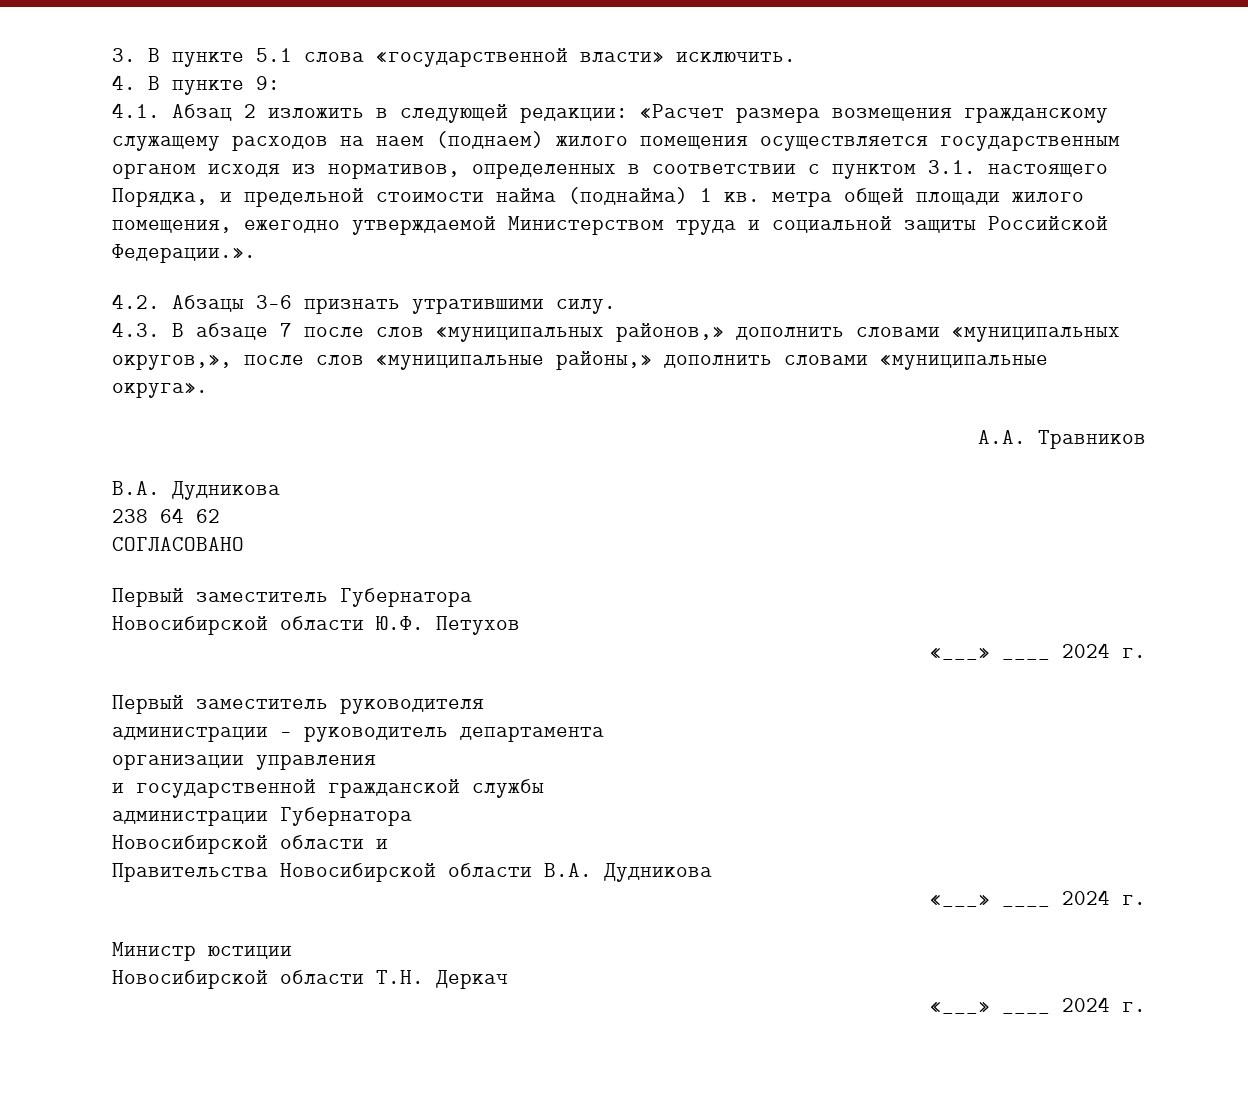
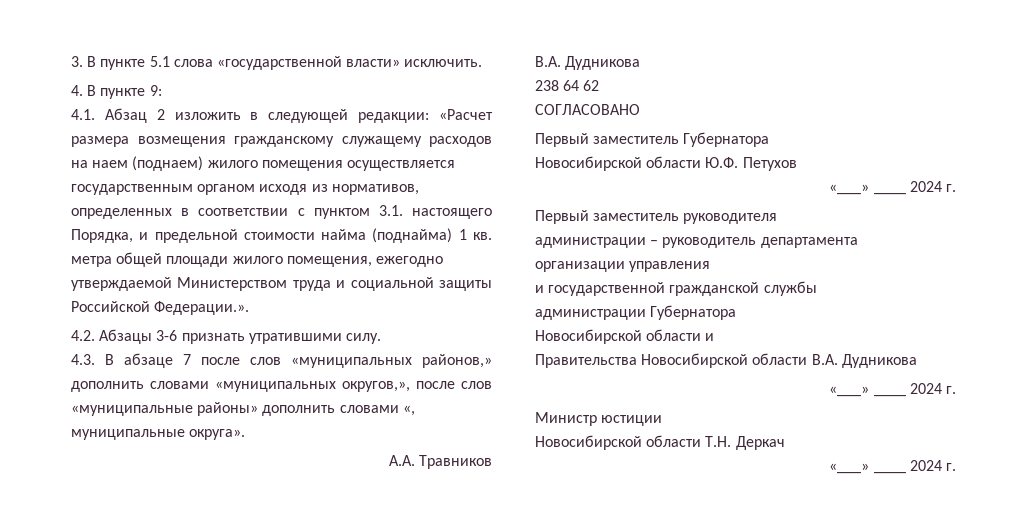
- 4.3. В абзаце 7 после слов «муниципальных районов,» дополнить словами «муниципальных округов,», после слов «муниципальные районы,» дополнить словами «муниципальные округа».
+ 4.3. В абзаце 7 после слов «муниципальных районов,» дополнить словами «муниципальных округов,», после слов «муниципальные районы» дополнить словами «, муниципальные округа».

